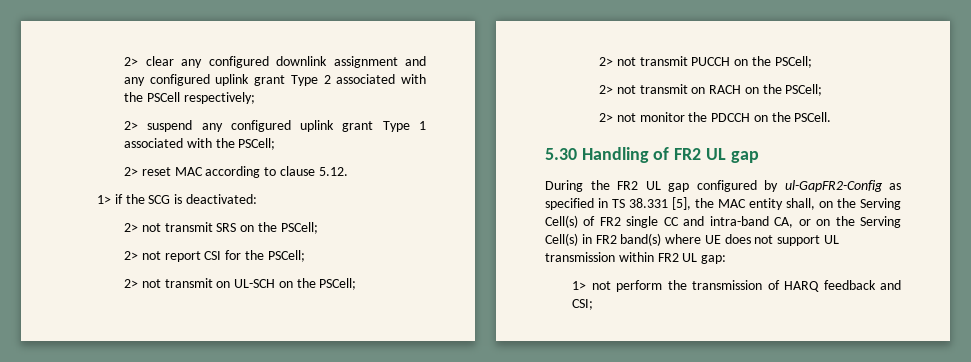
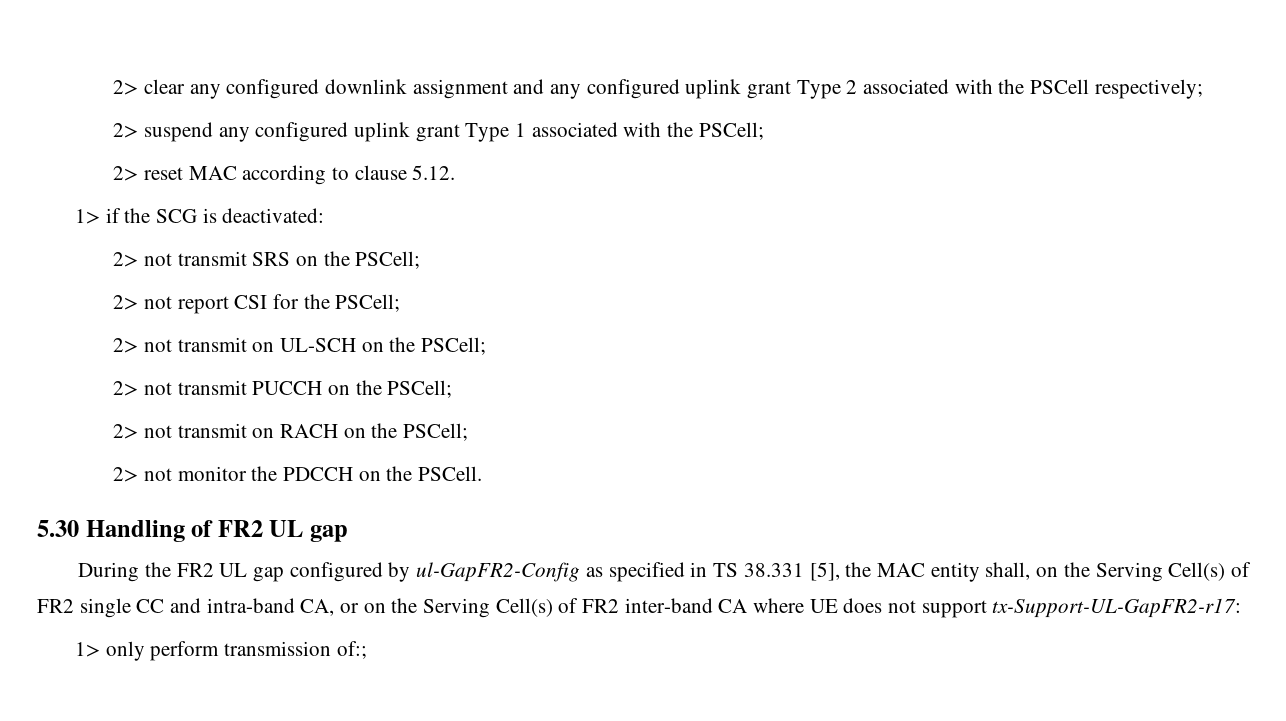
- During the FR2 UL gap configured by ul-GapFR2-Config as specified in TS 38.331 [5], the MAC entity shall, on the Serving Cell(s) of FR2 single CC and intra-band CA, or on the Serving Cell(s) in FR2 band(s) where UE does not support UL transmission within FR2 UL gap:
- 1> not perform the transmission of HARQ feedback and CSI;
+ During the FR2 UL gap configured by ul-GapFR2-Config as specified in TS 38.331 [5], the MAC entity shall, on the Serving Cell(s) of FR2 single CC and intra-band CA, or on the Serving Cell(s) of FR2 inter-band CA where UE does not support tx-Support-UL-GapFR2-r17:
+ 1> only perform transmission of:;

